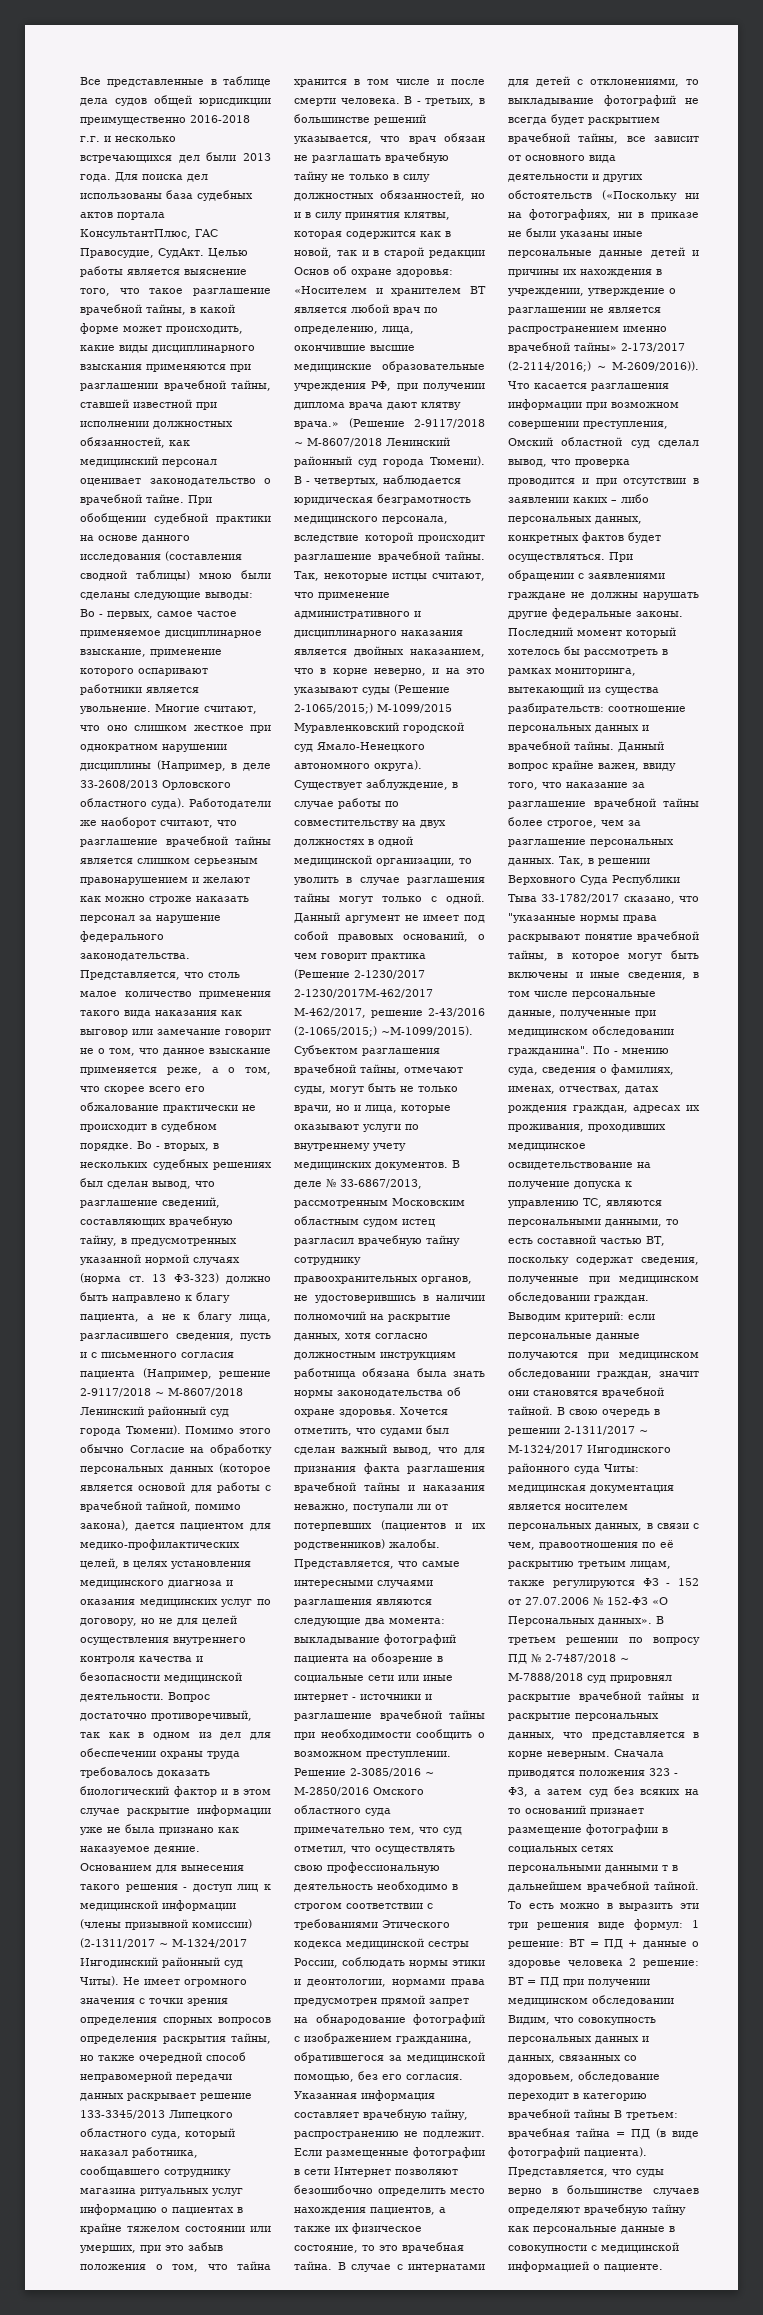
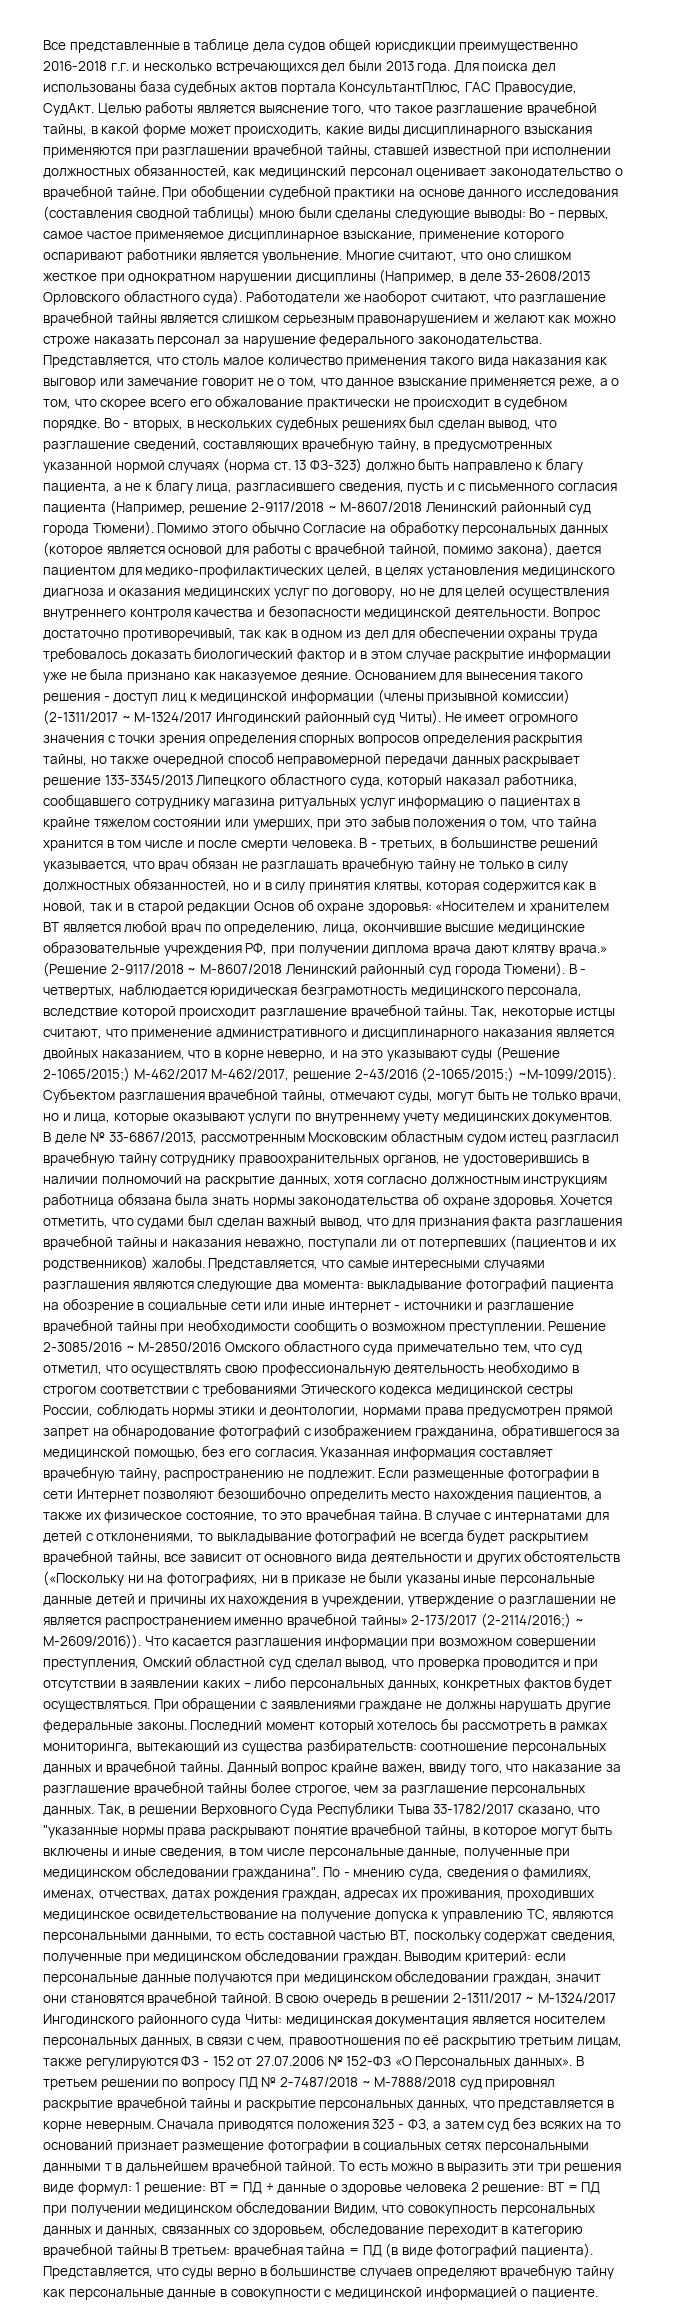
- Так, некоторые истцы считают, что применение административного и дисциплинарного наказания является двойных наказанием, что в корне неверно, и на это указывают суды (Решение 2-1065/2015;) М-1099/2015 Муравленковский городской суд Ямало-Ненецкого автономного округа). Существует заблуждение, в случае работы по совместительству на двух должностях в одной медицинской организации, то уволить в случае разглашения тайны могут только с одной. Данный аргумент не имеет под собой правовых оснований, о чем говорит практика (Решение 2-1230/2017 2-1230/2017М-462/2017 М-462/2017, решение 2-43/2016 (2-1065/2015;) ~М-1099/2015).
+ Так, некоторые истцы считают, что применение административного и дисциплинарного наказания является двойных наказанием, что в корне неверно, и на это указывают суды (Решение 2-1065/2015;) М-462/2017 М-462/2017, решение 2-43/2016 (2-1065/2015;) ~М-1099/2015).

